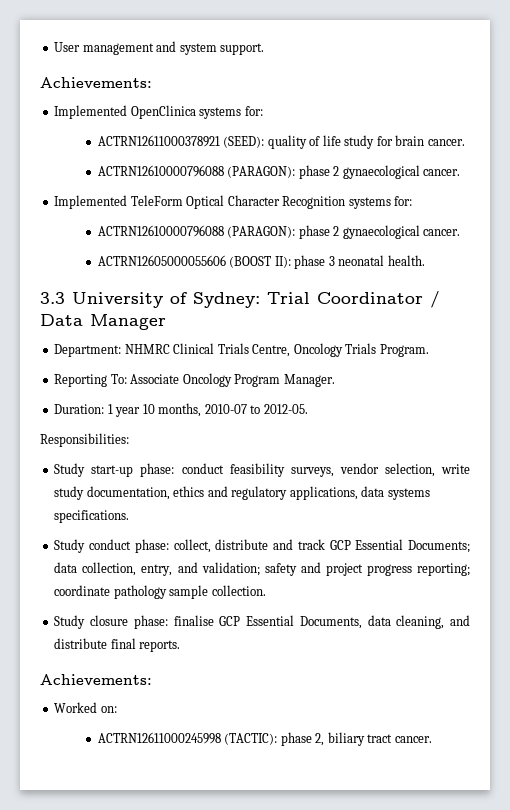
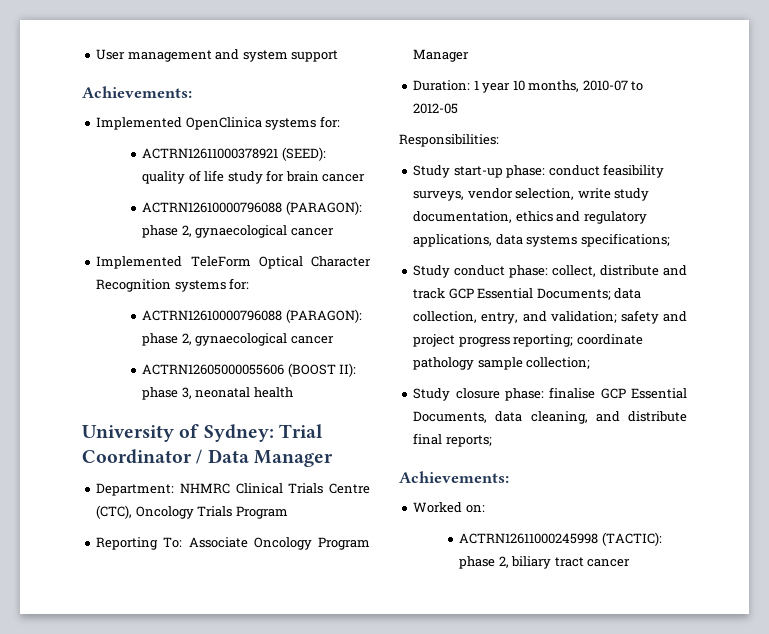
- User management and system support.
+ User management and system support
- ACTRN12611000378921 (SEED): quality of life study for brain cancer.
- ACTRN12610000796088 (PARAGON): phase 2 gynaecological cancer.
+ ACTRN12611000378921 (SEED): quality of life study for brain cancer
+ ACTRN12610000796088 (PARAGON): phase 2, gynaecological cancer
  Implemented TeleForm Optical Character Recognition systems for:
- ACTRN12610000796088 (PARAGON): phase 2 gynaecological cancer.
+ ACTRN12610000796088 (PARAGON): phase 2, gynaecological cancer
- ACTRN12605000055606 (BOOST II): phase 3 neonatal health.
- 3.3 University of Sydney: Trial Coordinator / Data Manager
+ ACTRN12605000055606 (BOOST II): phase 3, neonatal health
+ University of Sydney: Trial Coordinator / Data Manager
- Department: NHMRC Clinical Trials Centre, Oncology Trials Program.
+ Department: NHMRC Clinical Trials Centre (CTC), Oncology Trials Program
- Reporting To: Associate Oncology Program Manager.
+ Reporting To: Associate Oncology Program Manager
- Duration: 1 year 10 months, 2010-07 to 2012-05.
+ Duration: 1 year 10 months, 2010-07 to 2012-05
- Study start-up phase: conduct feasibility surveys, vendor selection, write study documentation, ethics and regulatory applications, data systems specifications.
+ Study start-up phase: conduct feasibility surveys, vendor selection, write study documentation, ethics and regulatory applications, data systems specifications;
- Study conduct phase: collect, distribute and track GCP Essential Documents; data collection, entry, and validation; safety and project progress reporting; coordinate pathology sample collection.
+ Study conduct phase: collect, distribute and track GCP Essential Documents; data collection, entry, and validation; safety and project progress reporting; coordinate pathology sample collection;
- Study closure phase: finalise GCP Essential Documents, data cleaning, and distribute final reports.
+ Study closure phase: finalise GCP Essential Documents, data cleaning, and distribute final reports;
- ACTRN12611000245998 (TACTIC): phase 2, biliary tract cancer.
+ ACTRN12611000245998 (TACTIC): phase 2, biliary tract cancer

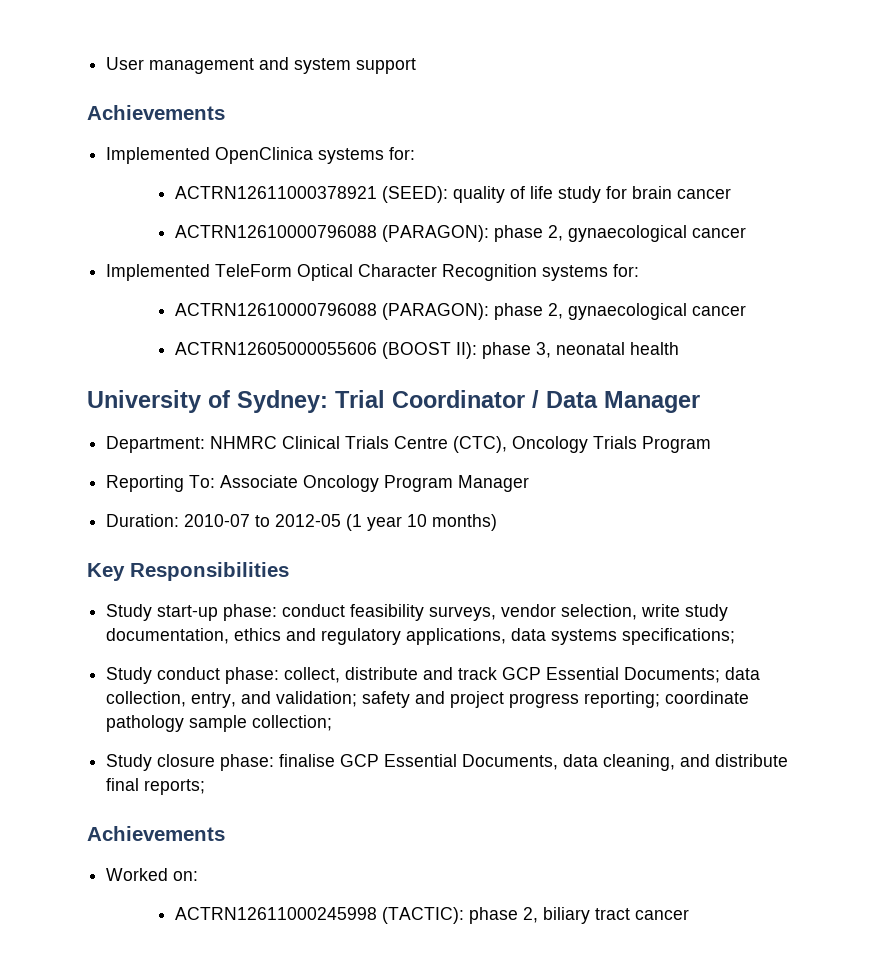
  User management and system support
- Achievements:
+ Achievements
- Duration: 1 year 10 months, 2010-07 to 2012-05
- Responsibilities:
+ Duration: 2010-07 to 2012-05 (1 year 10 months)
+ Key Responsibilities
  Study closure phase: finalise GCP Essential Documents, data cleaning, and distribute final reports;
- Achievements:
+ Achievements

